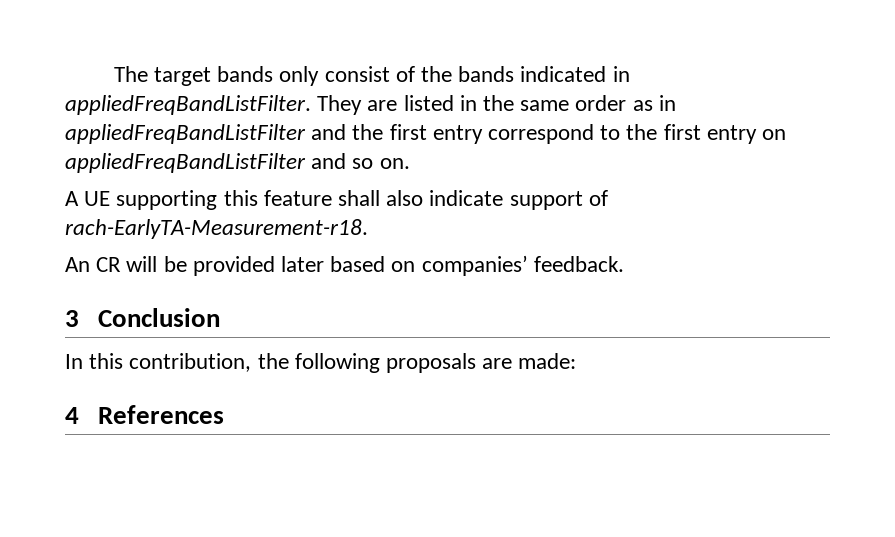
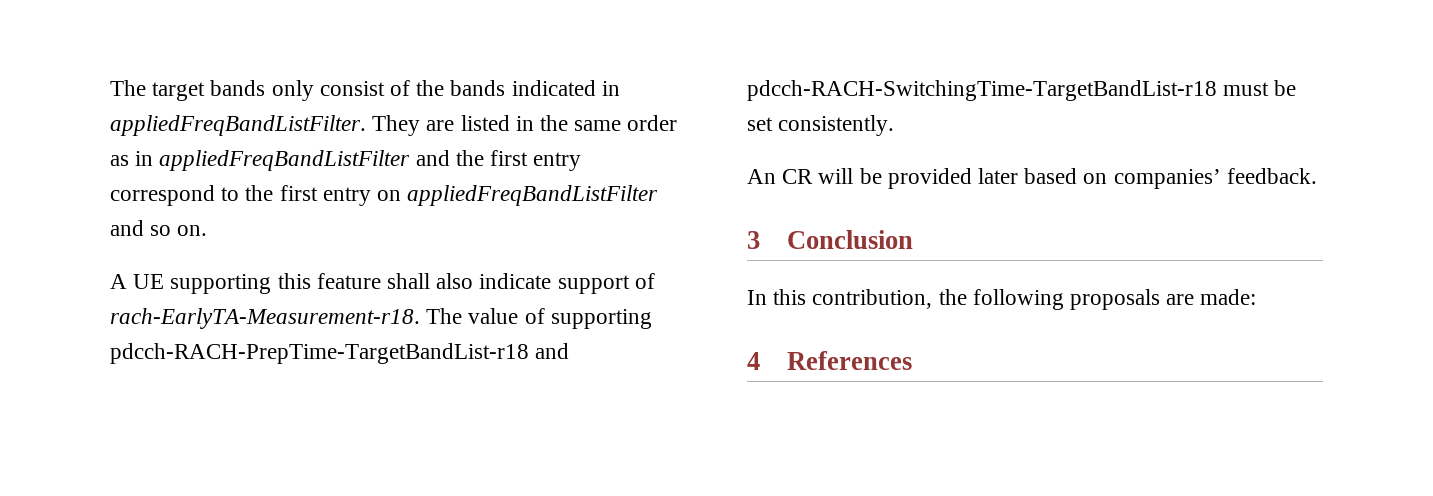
+ The value of supporting pdcch-RACH-PrepTime-TargetBandList-r18 and pdcch-RACH-SwitchingTime-TargetBandList-r18 must be set consistently.

